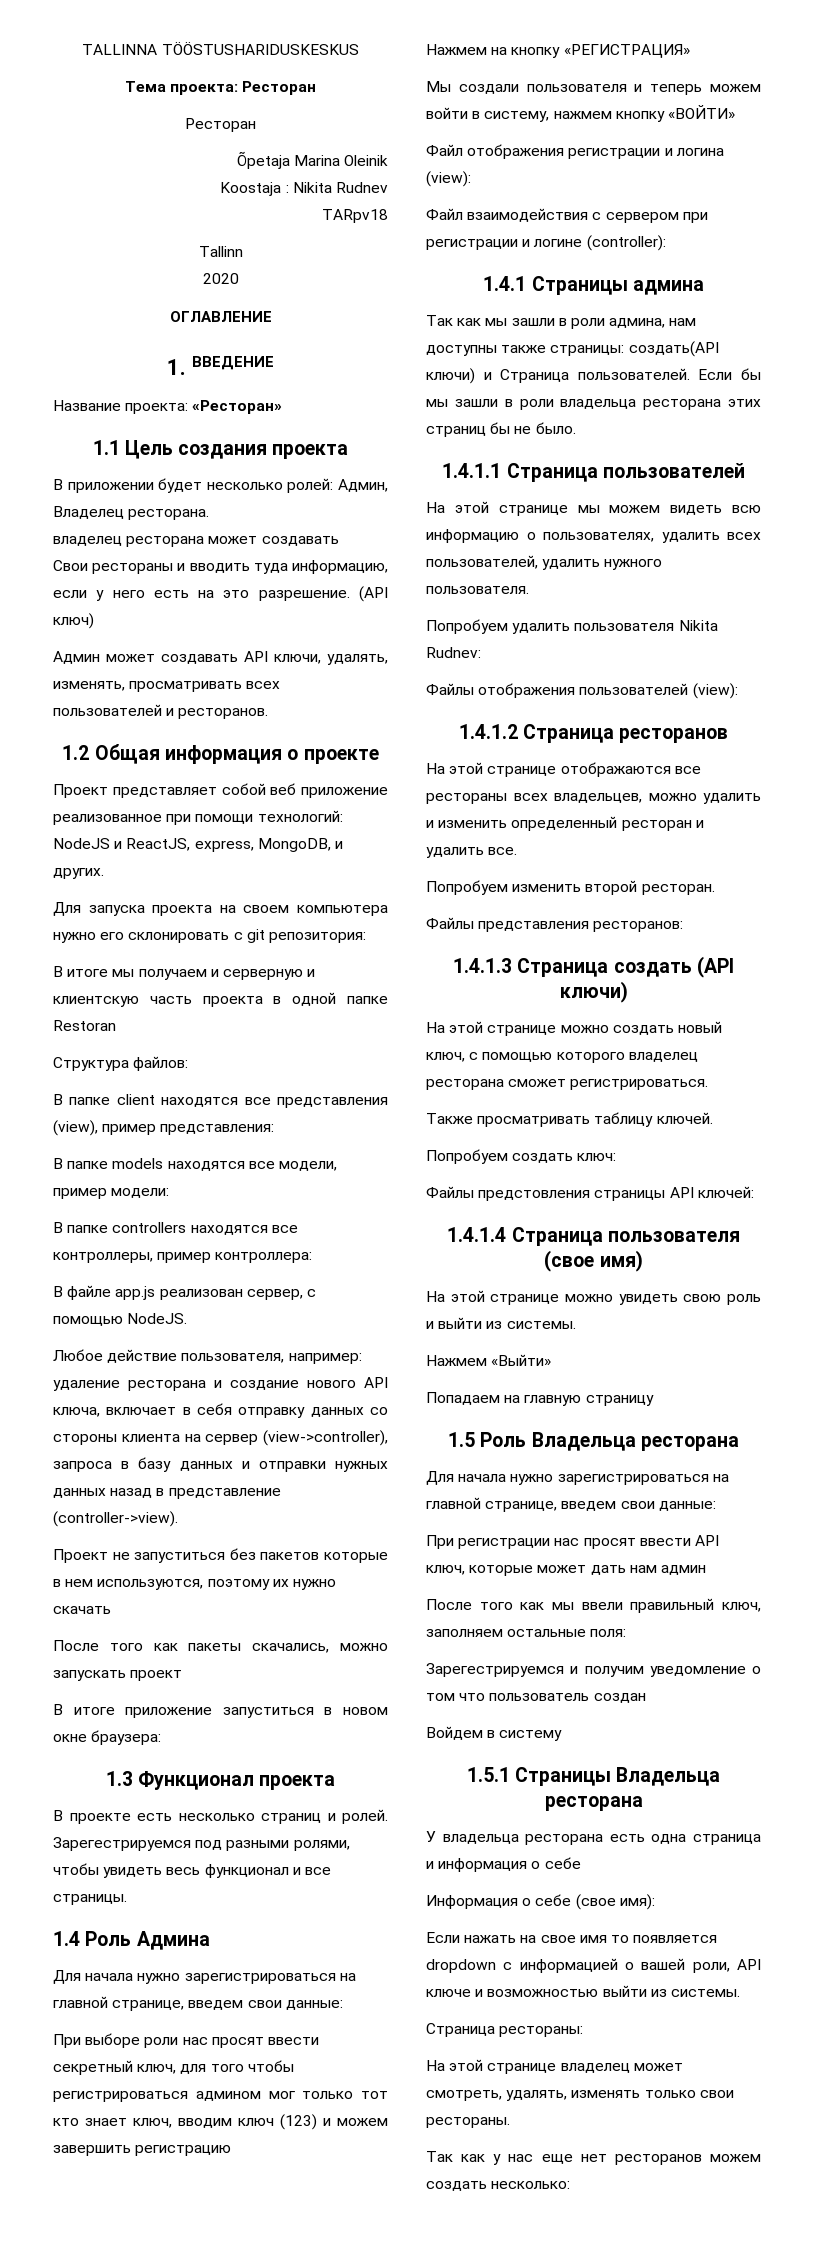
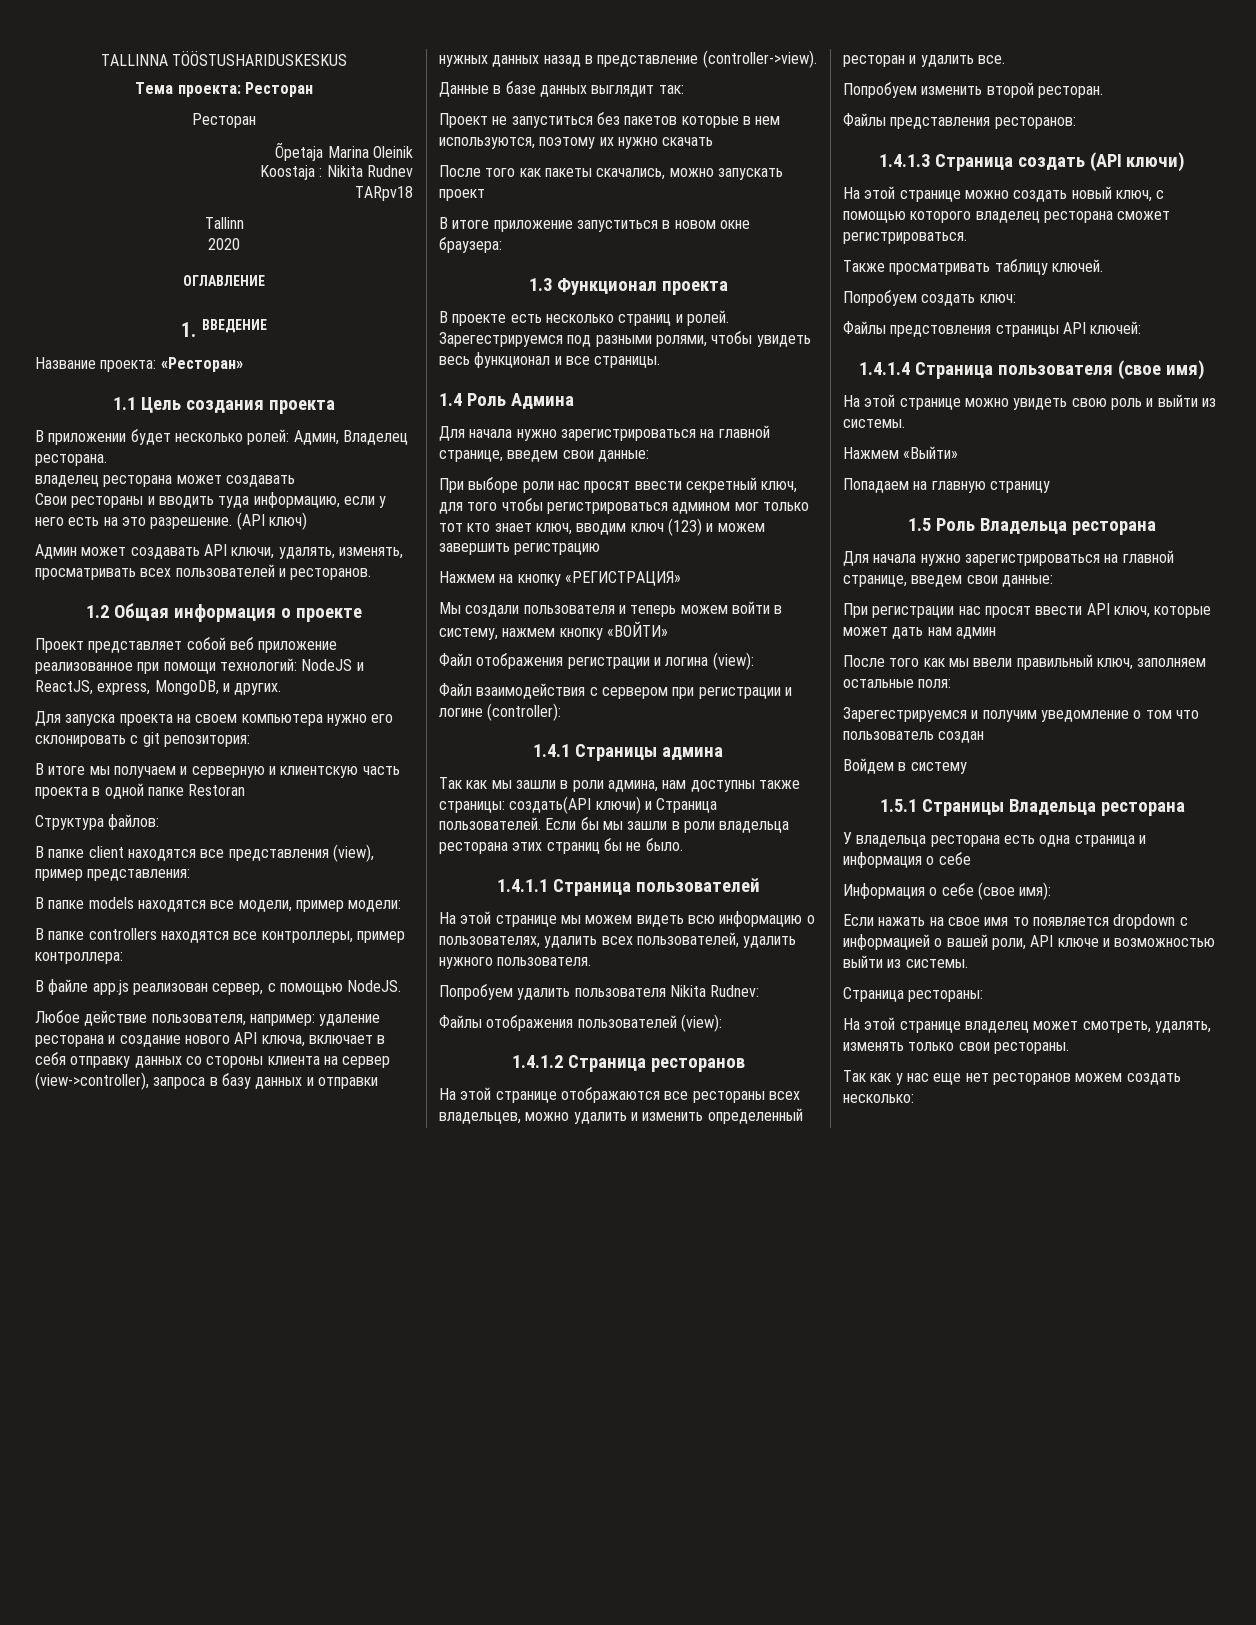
+ Данные в базе данных выглядит так:

